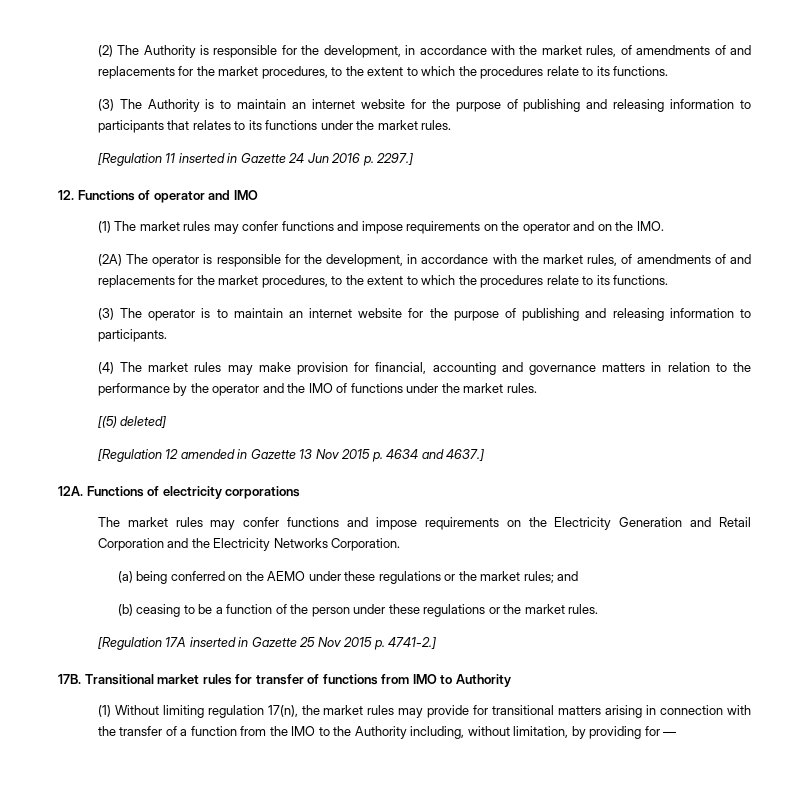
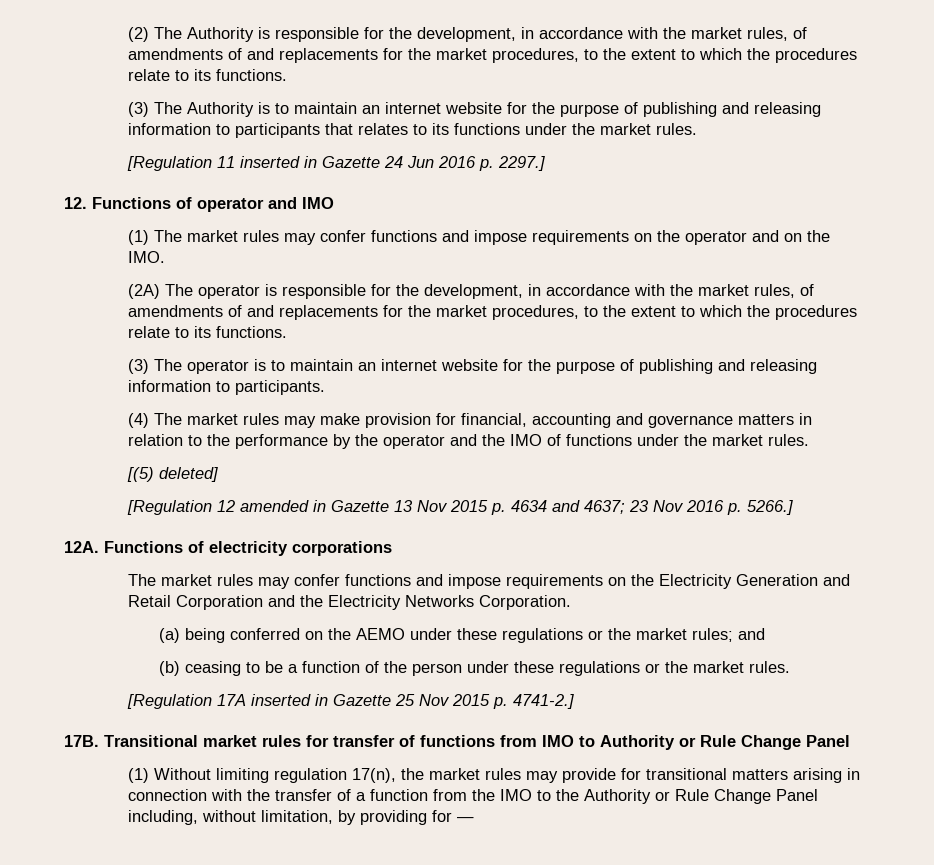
- [Regulation 12 amended in Gazette 13 Nov 2015 p. 4634 and 4637.]
+ [Regulation 12 amended in Gazette 13 Nov 2015 p. 4634 and 4637; 23 Nov 2016 p. 5266.]
- Transitional market rules for transfer of functions from IMO to Authority
+ Transitional market rules for transfer of functions from IMO to Authority or Rule Change Panel
- (1) Without limiting regulation 17(n), the market rules may provide for transitional matters arising in connection with the transfer of a function from the IMO to the Authority including, without limitation, by providing for —
+ (1) Without limiting regulation 17(n), the market rules may provide for transitional matters arising in connection with the transfer of a function from the IMO to the Authority or Rule Change Panel including, without limitation, by providing for —

